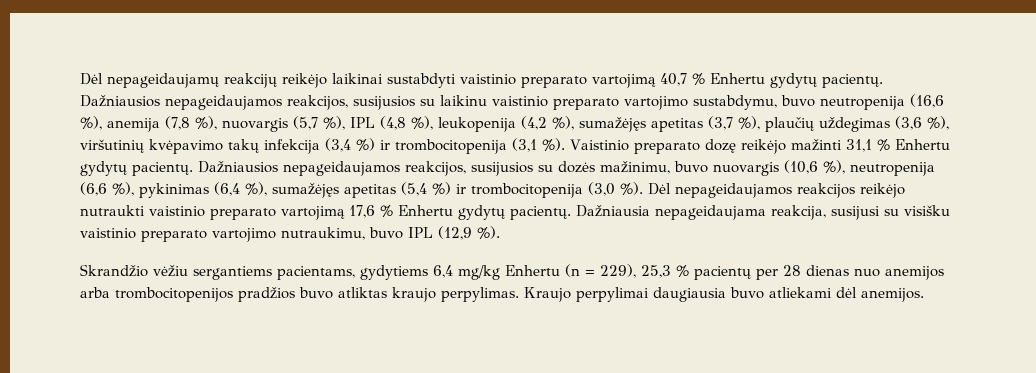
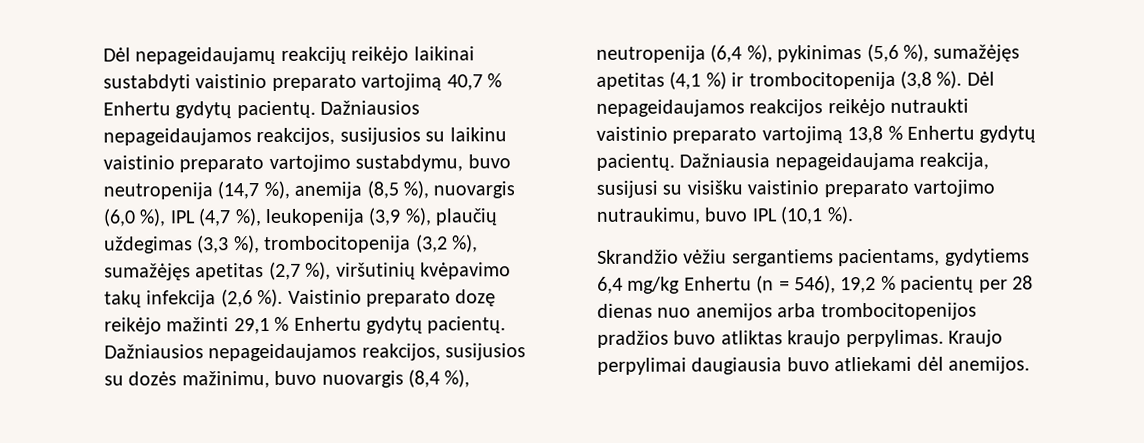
- Dažniausios nepageidaujamos reakcijos, susijusios su laikinu vaistinio preparato vartojimo sustabdymu, buvo neutropenija (16,6 %), anemija (7,8 %), nuovargis (5,7 %), IPL (4,8 %), leukopenija (4,2 %), sumažėjęs apetitas (3,7 %), plaučių uždegimas (3,6 %), viršutinių kvėpavimo takų infekcija (3,4 %) ir trombocitopenija (3,1 %).
+ Dažniausios nepageidaujamos reakcijos, susijusios su laikinu vaistinio preparato vartojimo sustabdymu, buvo neutropenija (14,7 %), anemija (8,5 %), nuovargis (6,0 %), IPL (4,7 %), leukopenija (3,9 %), plaučių uždegimas (3,3 %), trombocitopenija (3,2 %), sumažėjęs apetitas (2,7 %), viršutinių kvėpavimo takų infekcija (2,6 %).
- Vaistinio preparato dozę reikėjo mažinti 31,1 % Enhertu gydytų pacientų.
+ Vaistinio preparato dozę reikėjo mažinti 29,1 % Enhertu gydytų pacientų.
- Dažniausios nepageidaujamos reakcijos, susijusios su dozės mažinimu, buvo nuovargis (10,6 %), neutropenija (6,6 %), pykinimas (6,4 %), sumažėjęs apetitas (5,4 %) ir trombocitopenija (3,0 %).
+ Dažniausios nepageidaujamos reakcijos, susijusios su dozės mažinimu, buvo nuovargis (8,4 %), neutropenija (6,4 %), pykinimas (5,6 %), sumažėjęs apetitas (4,1 %) ir trombocitopenija (3,8 %).
- Dėl nepageidaujamos reakcijos reikėjo nutraukti vaistinio preparato vartojimą 17,6 % Enhertu gydytų pacientų.
+ Dėl nepageidaujamos reakcijos reikėjo nutraukti vaistinio preparato vartojimą 13,8 % Enhertu gydytų pacientų.
- Dažniausia nepageidaujama reakcija, susijusi su visišku vaistinio preparato vartojimo nutraukimu, buvo IPL (12,9 %).
+ Dažniausia nepageidaujama reakcija, susijusi su visišku vaistinio preparato vartojimo nutraukimu, buvo IPL (10,1 %).
- Skrandžio vėžiu sergantiems pacientams, gydytiems 6,4 mg/kg Enhertu (n = 229), 25,3 % pacientų per 28 dienas nuo anemijos arba trombocitopenijos pradžios buvo atliktas kraujo perpylimas.
+ Skrandžio vėžiu sergantiems pacientams, gydytiems 6,4 mg/kg Enhertu (n = 546), 19,2 % pacientų per 28 dienas nuo anemijos arba trombocitopenijos pradžios buvo atliktas kraujo perpylimas.

